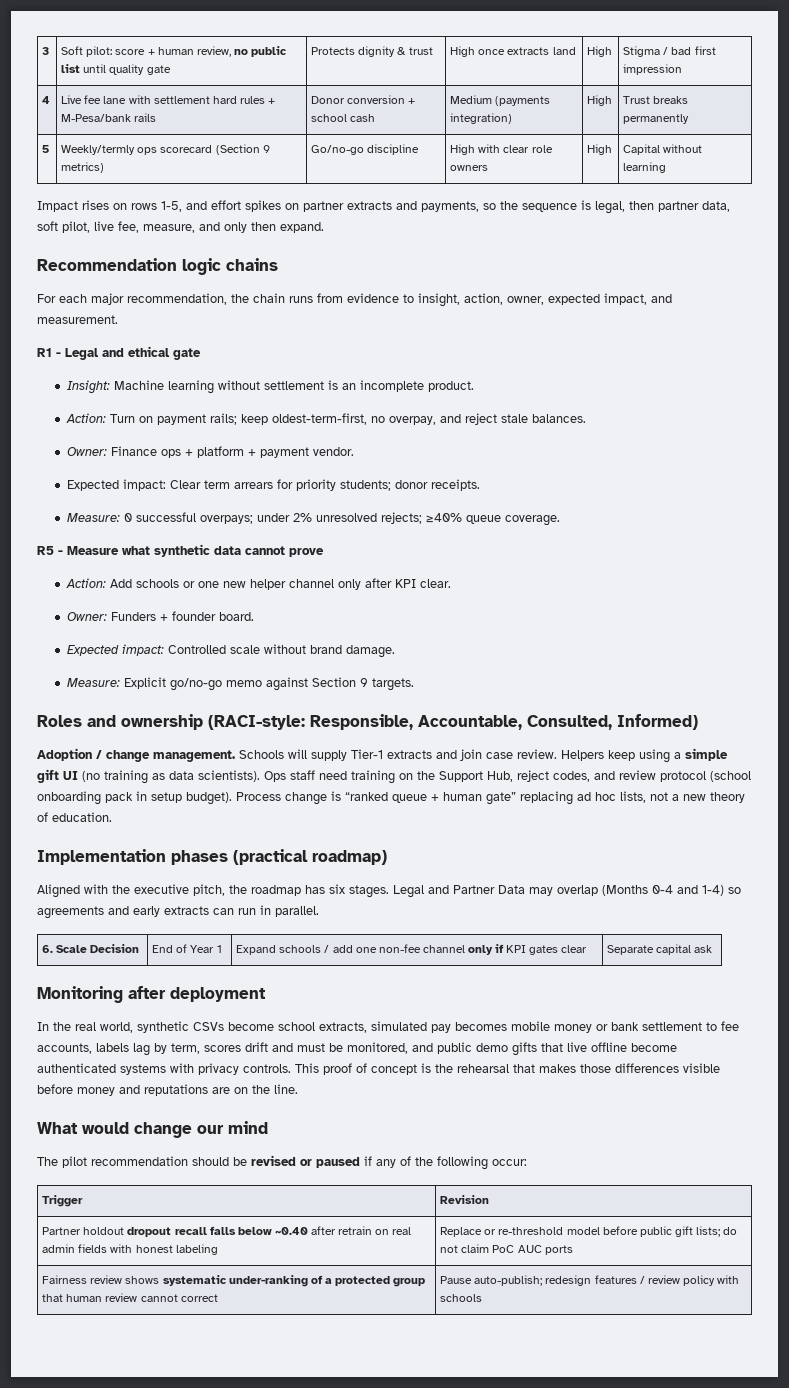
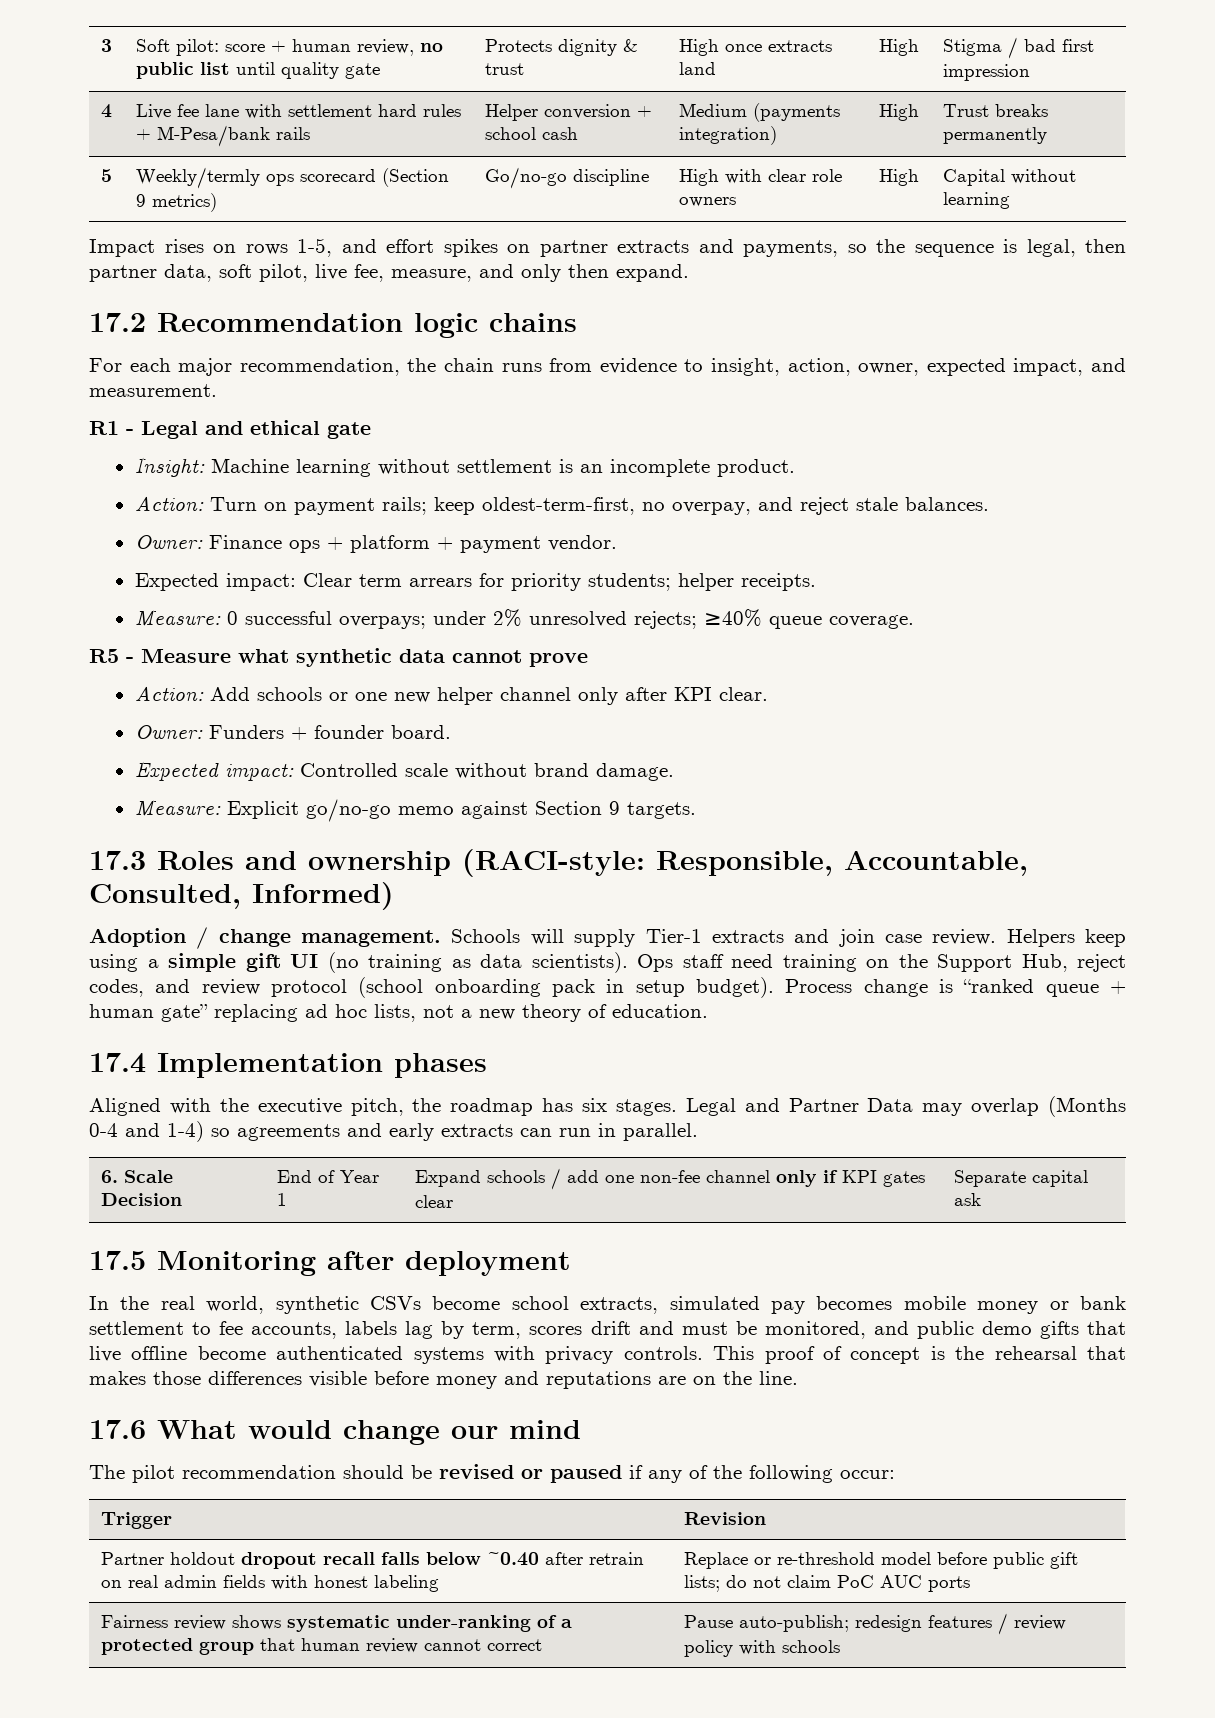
- 4 | Live fee lane with settlement hard rules + M-Pesa/bank rails | Donor conversion + school cash | Medium (payments integration) | High | Trust breaks permanently
+ 4 | Live fee lane with settlement hard rules + M-Pesa/bank rails | Helper conversion + school cash | Medium (payments integration) | High | Trust breaks permanently
- Recommendation logic chains
+ 17.2 Recommendation logic chains
- Expected impact: Clear term arrears for priority students; donor receipts.
+ Expected impact: Clear term arrears for priority students; helper receipts.
- Roles and ownership (RACI-style: Responsible, Accountable, Consulted, Informed)
+ 17.3 Roles and ownership (RACI-style: Responsible, Accountable, Consulted, Informed)
- Implementation phases (practical roadmap)
+ 17.4 Implementation phases
- Monitoring after deployment
+ 17.5 Monitoring after deployment
- What would change our mind
+ 17.6 What would change our mind

